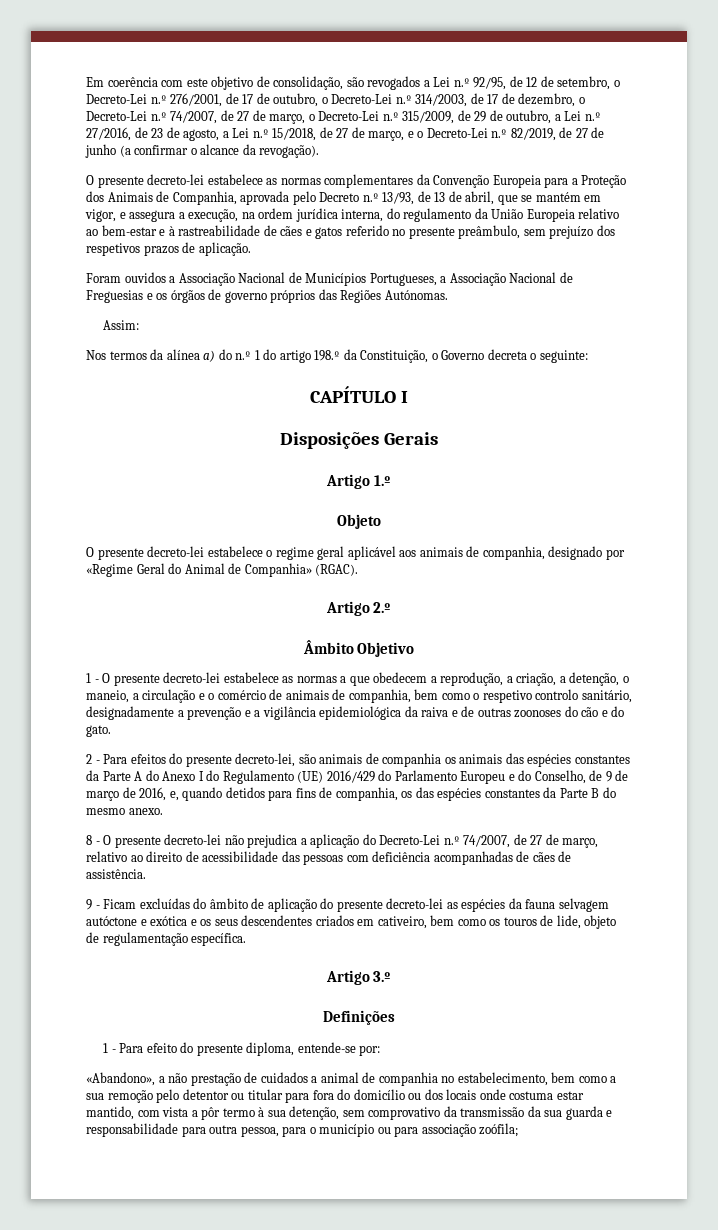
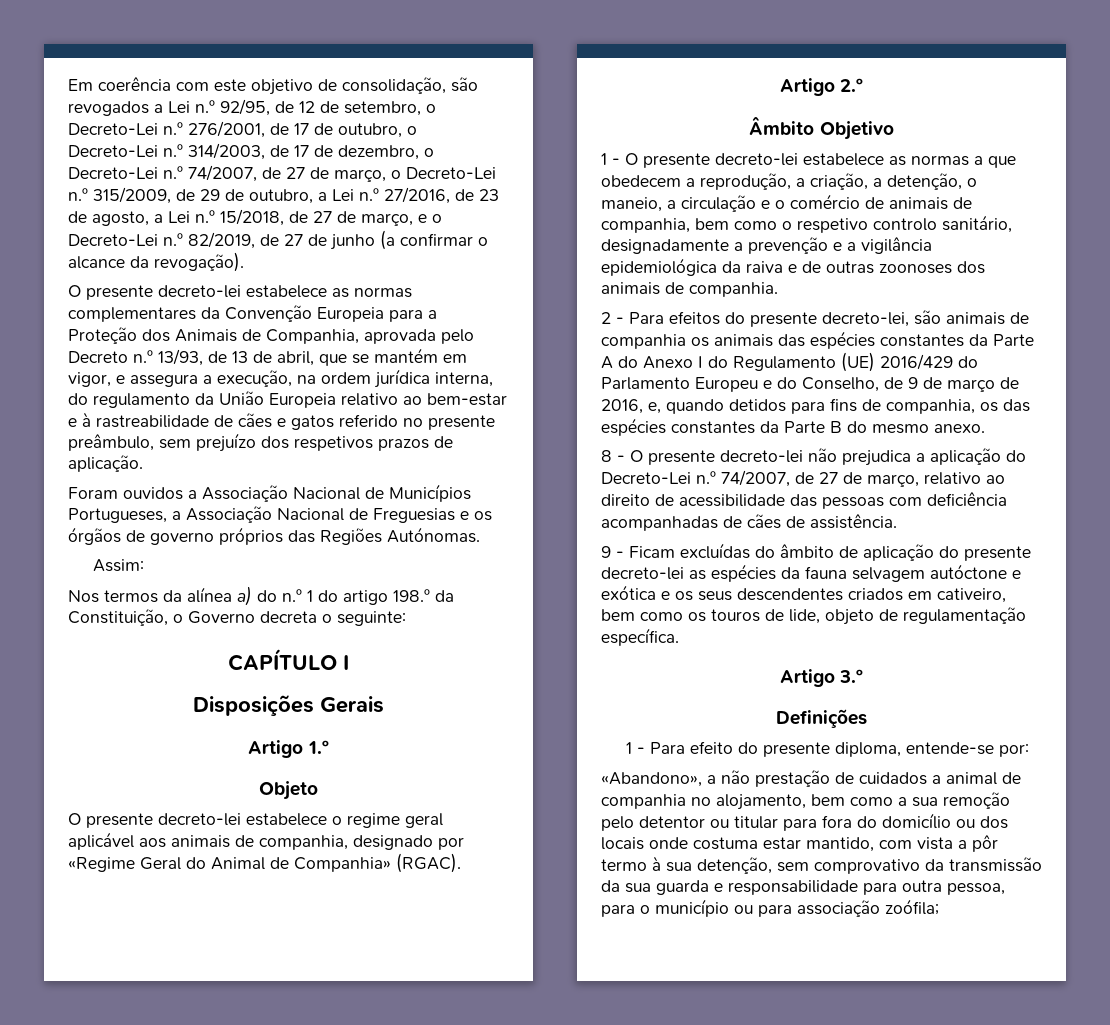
- 1 - O presente decreto-lei estabelece as normas a que obedecem a reprodução, a criação, a detenção, o maneio, a circulação e o comércio de animais de companhia, bem como o respetivo controlo sanitário, designadamente a prevenção e a vigilância epidemiológica da raiva e de outras zoonoses do cão e do gato.
+ 1 - O presente decreto-lei estabelece as normas a que obedecem a reprodução, a criação, a detenção, o maneio, a circulação e o comércio de animais de companhia, bem como o respetivo controlo sanitário, designadamente a prevenção e a vigilância epidemiológica da raiva e de outras zoonoses dos animais de companhia.
- «Abandono», a não prestação de cuidados a animal de companhia no estabelecimento, bem como a sua remoção pelo detentor ou titular para fora do domicílio ou dos locais onde costuma estar mantido, com vista a pôr termo à sua detenção, sem comprovativo da transmissão da sua guarda e responsabilidade para outra pessoa, para o município ou para associação zoófila;
+ «Abandono», a não prestação de cuidados a animal de companhia no alojamento, bem como a sua remoção pelo detentor ou titular para fora do domicílio ou dos locais onde costuma estar mantido, com vista a pôr termo à sua detenção, sem comprovativo da transmissão da sua guarda e responsabilidade para outra pessoa, para o município ou para associação zoófila;

